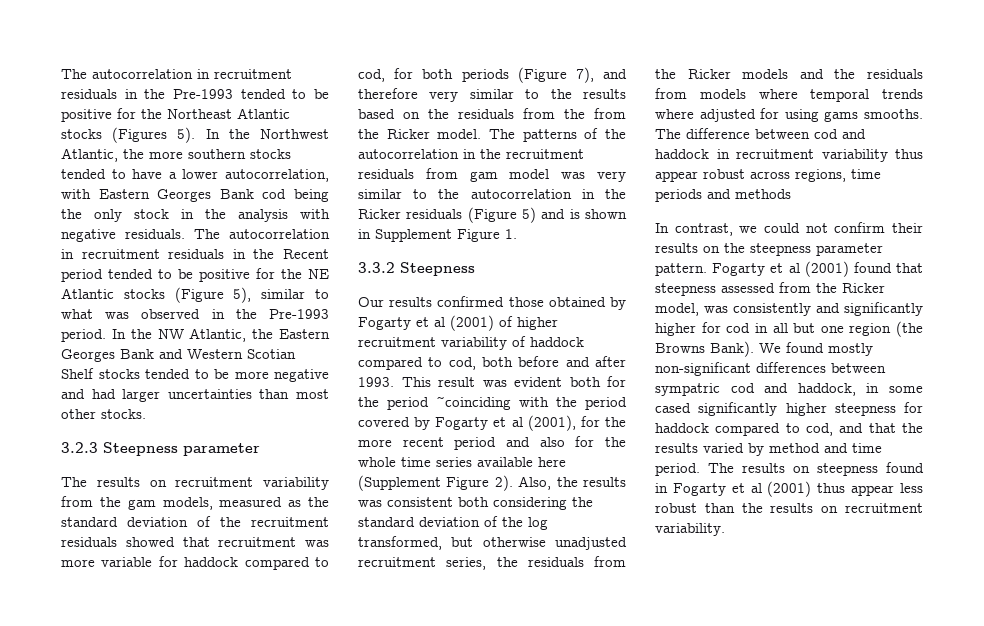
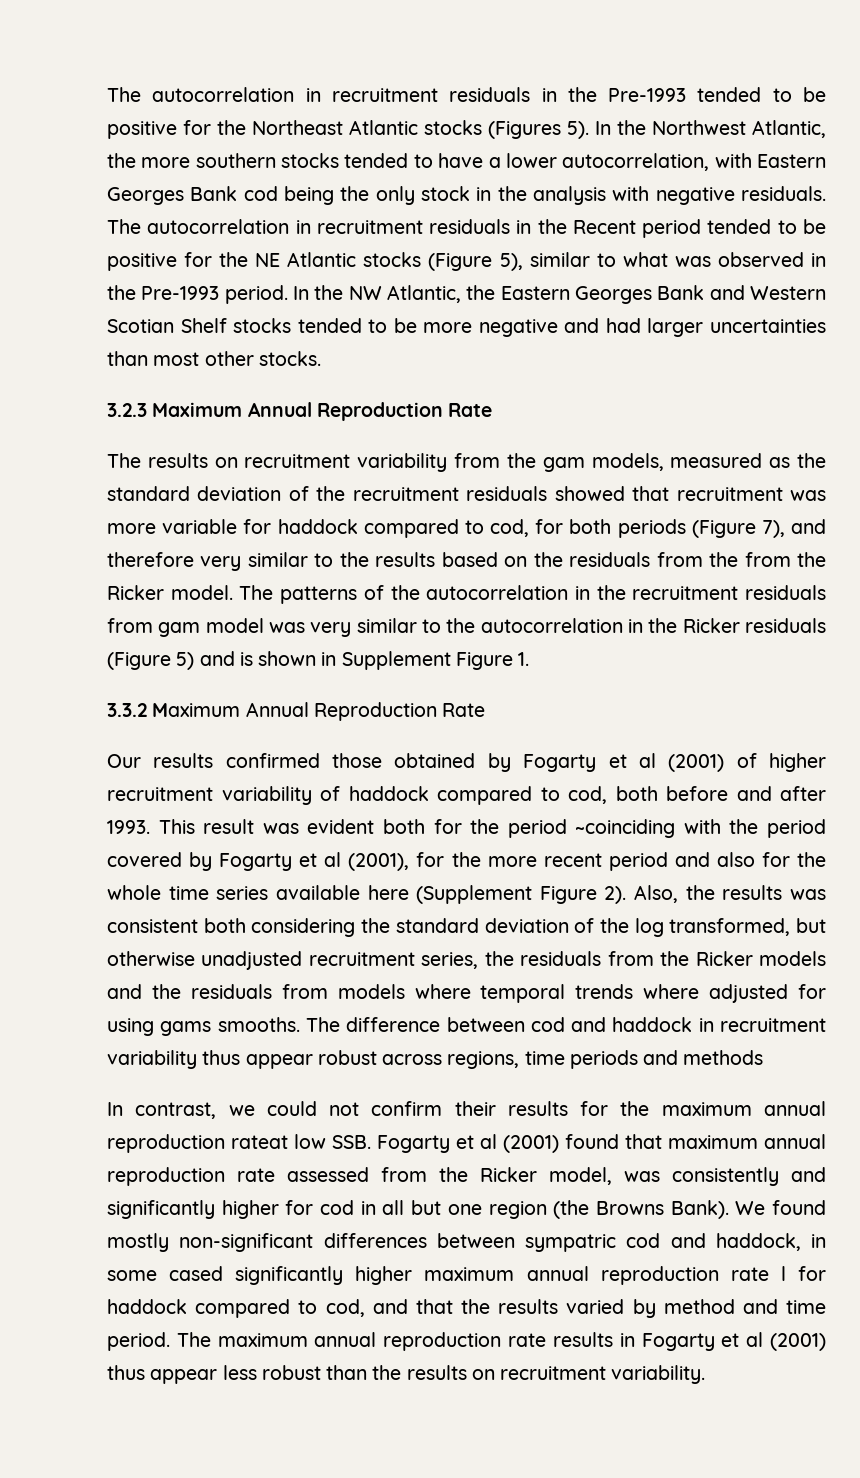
- 3.2.3 Steepness parameter
+ 3.2.3 Maximum Annual Reproduction Rate
- 3.3.2 Steepness
+ 3.3.2 Maximum Annual Reproduction Rate
- In contrast, we could not confirm their results on the steepness parameter pattern. Fogarty et al (2001) found that steepness assessed from the Ricker model, was consistently and significantly higher for cod in all but one region (the Browns Bank).
+ In contrast, we could not confirm their results for the maximum annual reproduction rateat low SSB. Fogarty et al (2001) found that maximum annual reproduction rate assessed from the Ricker model, was consistently and significantly higher for cod in all but one region (the Browns Bank).
- We found mostly non-significant differences between sympatric cod and haddock, in some cased significantly higher steepness for haddock compared to cod, and that the results varied by method and time period.
+ We found mostly non-significant differences between sympatric cod and haddock, in some cased significantly higher maximum annual reproduction rate l for haddock compared to cod, and that the results varied by method and time period.
- The results on steepness found in Fogarty et al (2001) thus appear less robust than the results on recruitment variability.
+ The maximum annual reproduction rate results in Fogarty et al (2001) thus appear less robust than the results on recruitment variability.

